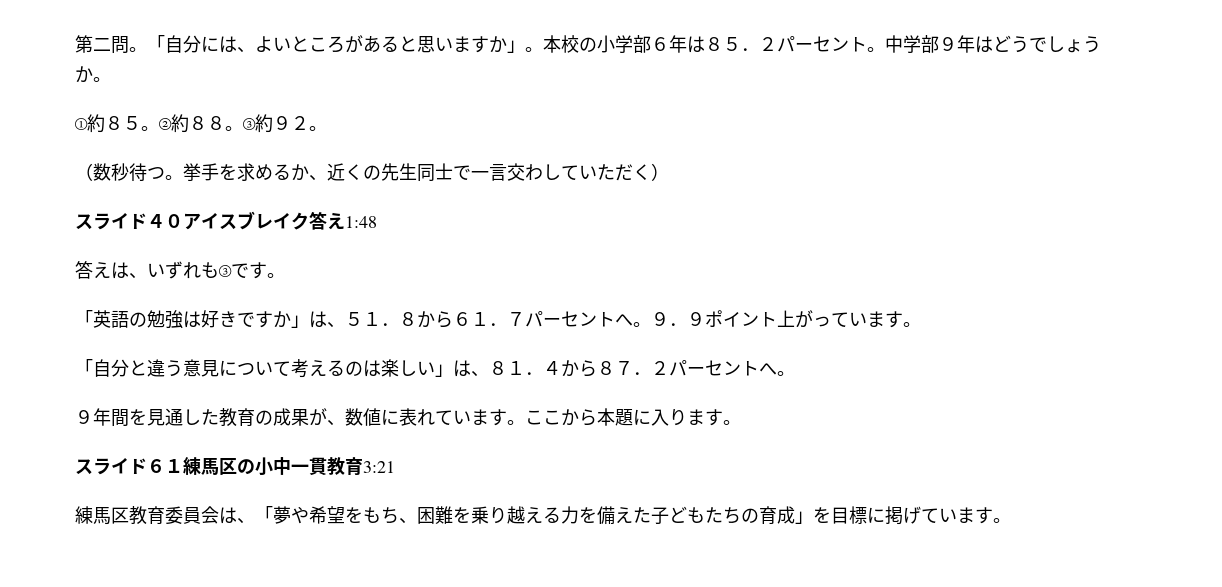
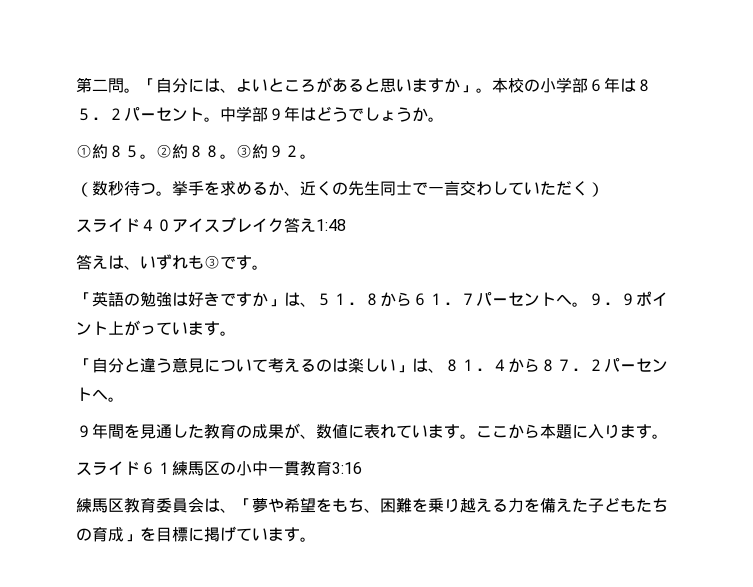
- スライド６１練馬区の小中一貫教育3:21
+ スライド６１練馬区の小中一貫教育3:16

